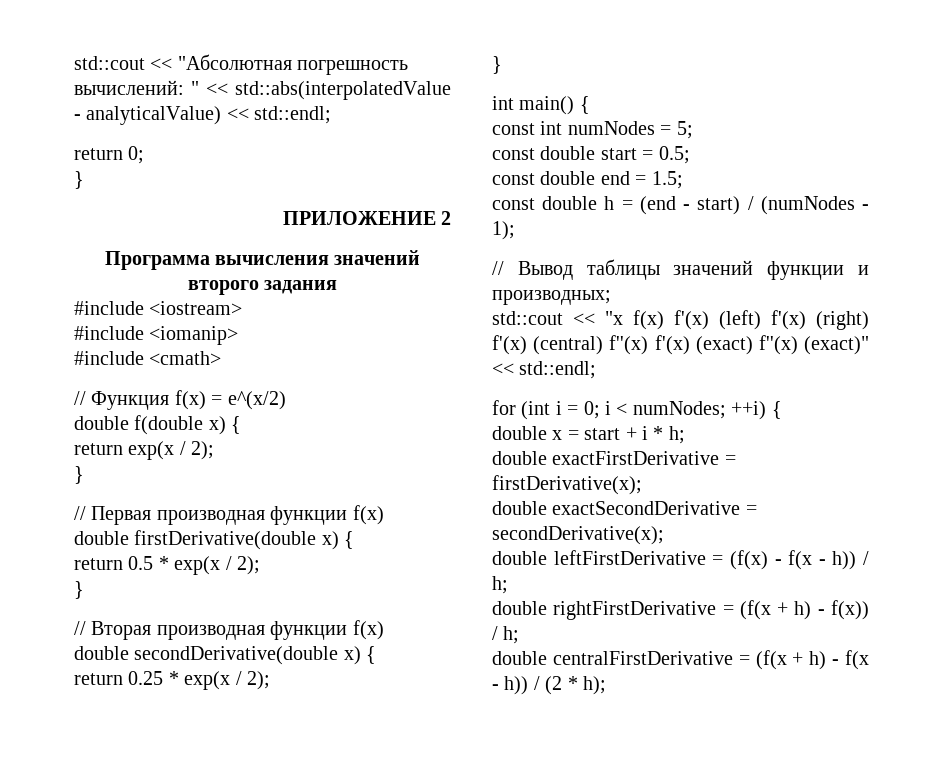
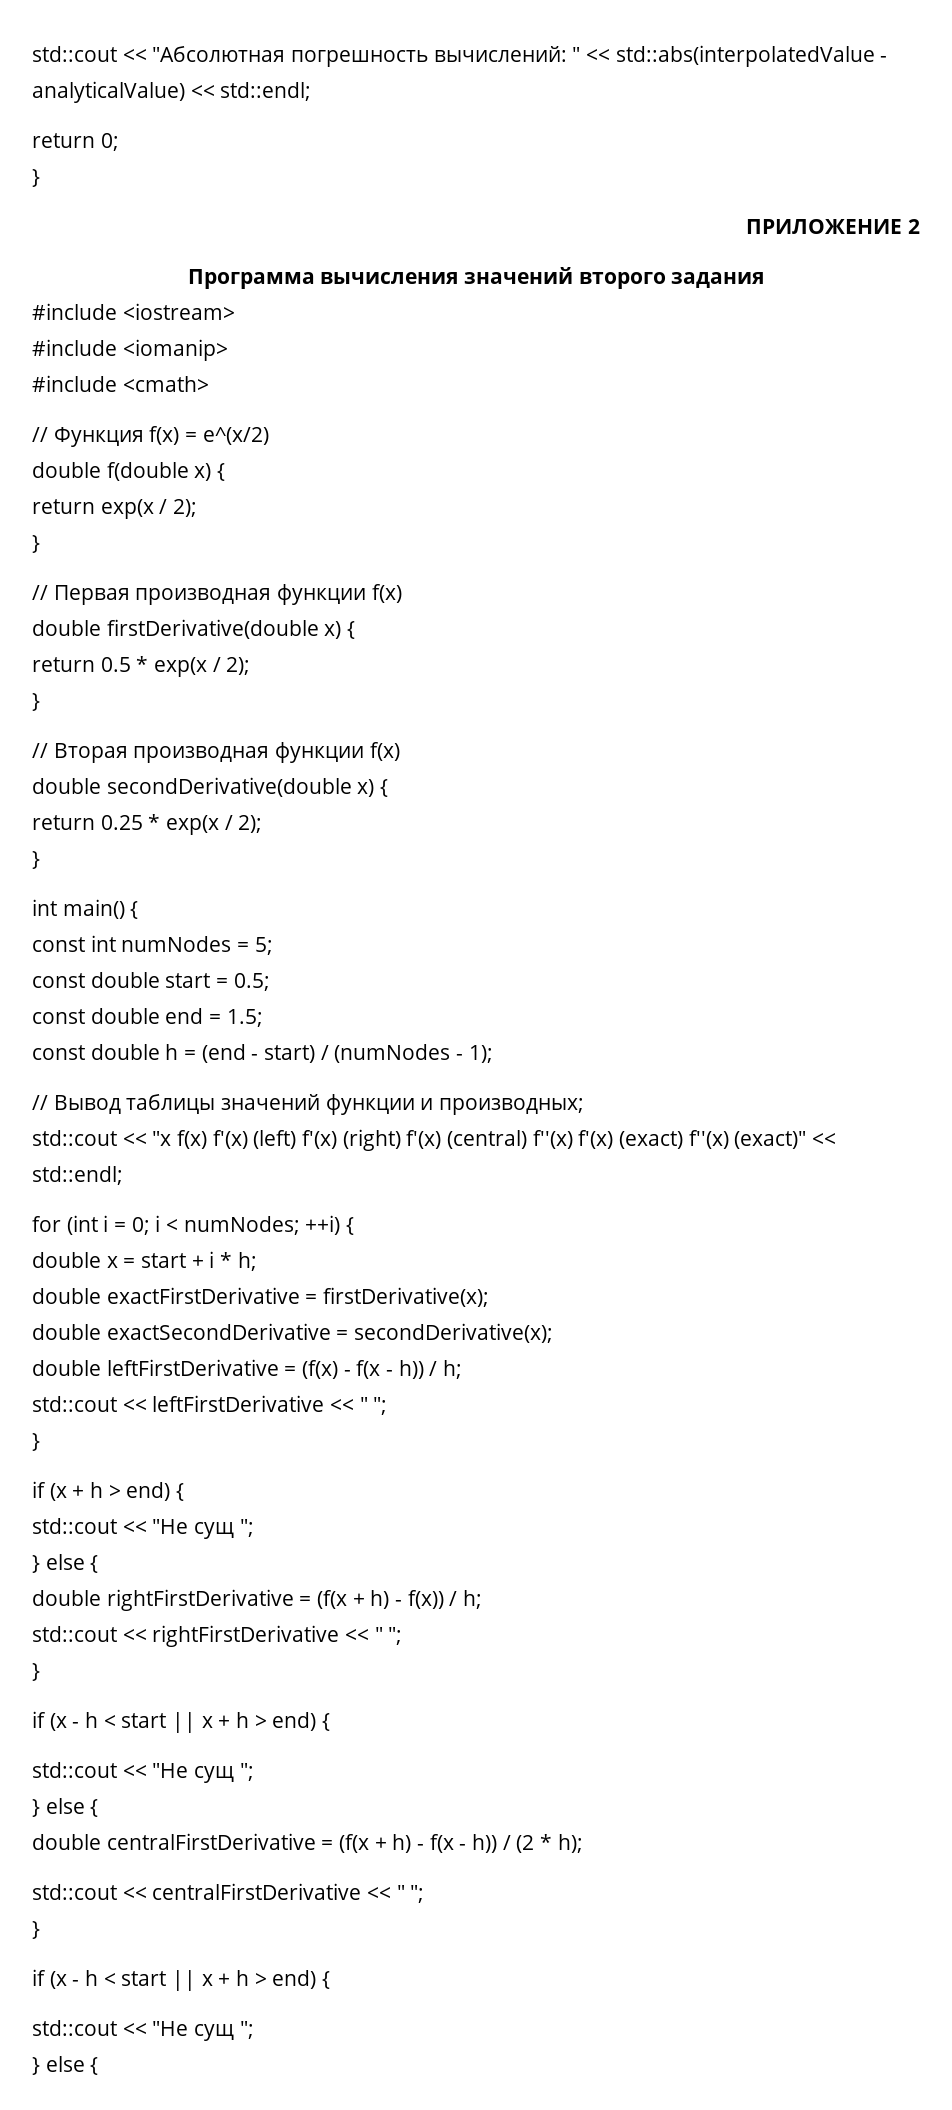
+ std::cout << leftFirstDerivative << " ";
+ }
+ if (x + h > end) {
+ std::cout << "Не сущ ";
+ } else {
+ std::cout << rightFirstDerivative << " ";
+ }
+ if (x - h < start || x + h > end) {
+ std::cout << "Не сущ ";
+ } else {
+ std::cout << centralFirstDerivative << " ";
+ }
+ if (x - h < start || x + h > end) {
+ std::cout << "Не сущ ";
+ } else {

